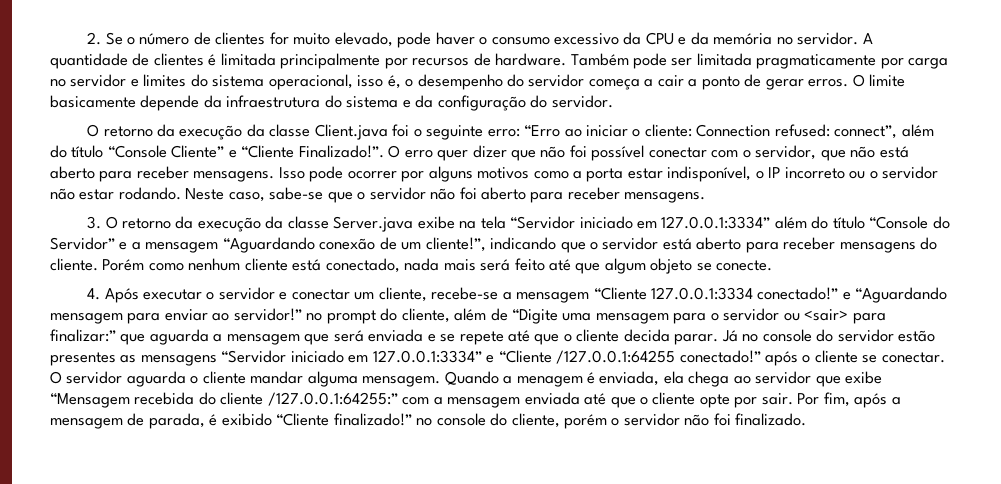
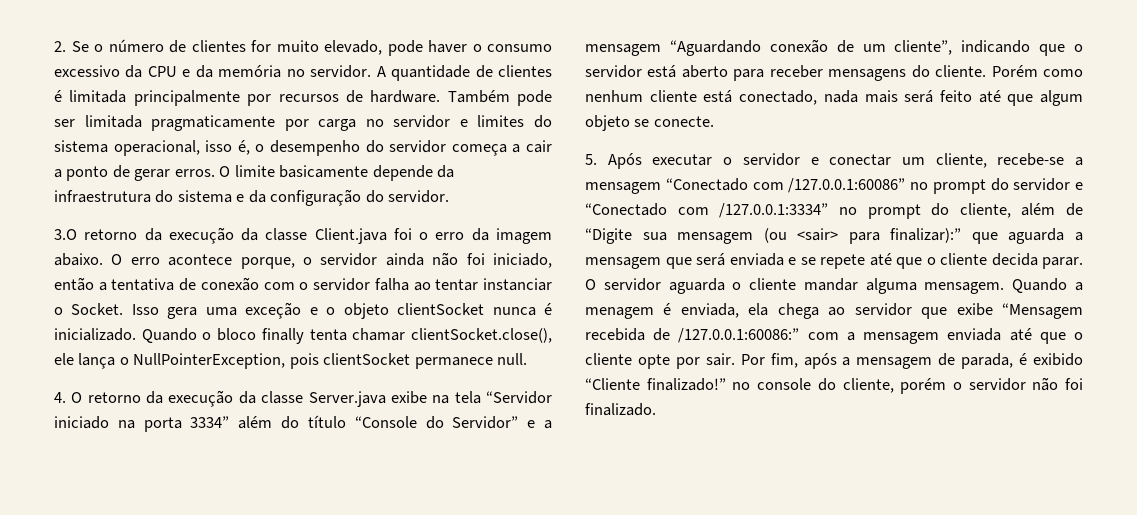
- O retorno da execução da classe Client.java foi o seguinte erro: “Erro ao iniciar o cliente: Connection refused: connect”, além do título “Console Cliente” e “Cliente Finalizado!”. O erro quer dizer que não foi possível conectar com o servidor, que não está aberto para receber mensagens. Isso pode ocorrer por alguns motivos como a porta estar indisponível, o IP incorreto ou o servidor não estar rodando. Neste caso, sabe-se que o servidor não foi aberto para receber mensagens.
- 3. O retorno da execução da classe Server.java exibe na tela “Servidor iniciado em 127.0.0.1:3334” além do título “Console do Servidor” e a mensagem “Aguardando conexão de um cliente!”, indicando que o servidor está aberto para receber mensagens do cliente.
+ 3.O retorno da execução da classe Client.java foi o erro da imagem abaixo. O erro acontece porque, o servidor ainda não foi iniciado, então a tentativa de conexão com o servidor falha ao tentar instanciar o Socket. Isso gera uma exceção e o objeto clientSocket nunca é inicializado. Quando o bloco finally tenta chamar clientSocket.close(), ele lança o NullPointerException, pois clientSocket permanece null.
+ 4. O retorno da execução da classe Server.java exibe na tela “Servidor iniciado na porta 3334” além do título “Console do Servidor” e a mensagem “Aguardando conexão de um cliente”, indicando que o servidor está aberto para receber mensagens do cliente.
- 4. Após executar o servidor e conectar um cliente, recebe-se a mensagem “Cliente 127.0.0.1:3334 conectado!” e “Aguardando mensagem para enviar ao servidor!” no prompt do cliente, além de “Digite uma mensagem para o servidor ou <sair> para finalizar:” que aguarda a mensagem que será enviada e se repete até que o cliente decida parar.
+ 5. Após executar o servidor e conectar um cliente, recebe-se a mensagem “Conectado com /127.0.0.1:60086” no prompt do servidor e “Conectado com /127.0.0.1:3334” no prompt do cliente, além de “Digite sua mensagem (ou <sair> para finalizar):” que aguarda a mensagem que será enviada e se repete até que o cliente decida parar.
- Já no console do servidor estão presentes as mensagens “Servidor iniciado em 127.0.0.1:3334” e “Cliente /127.0.0.1:64255 conectado!” após o cliente se conectar.
- Quando a menagem é enviada, ela chega ao servidor que exibe “Mensagem recebida do cliente /127.0.0.1:64255:” com a mensagem enviada até que o cliente opte por sair.
+ Quando a menagem é enviada, ela chega ao servidor que exibe “Mensagem recebida de /127.0.0.1:60086:” com a mensagem enviada até que o cliente opte por sair.

